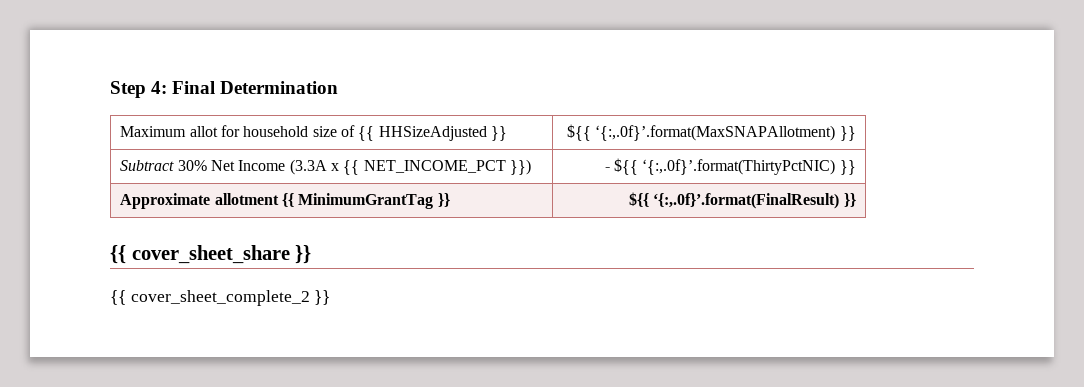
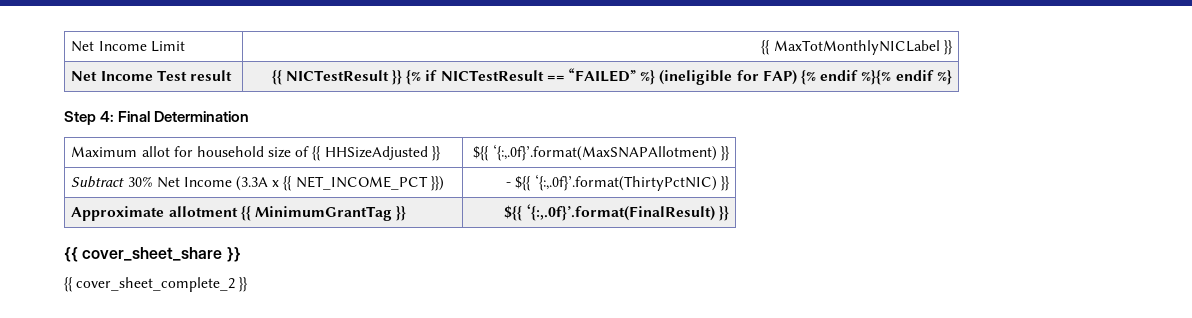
+ Net Income Limit | {{ MaxTotMonthlyNICLabel }}
+ Net Income Test result | {{ NICTestResult }} {% if NICTestResult == “FAILED” %} (ineligible for FAP) {% endif %}{% endif %}

